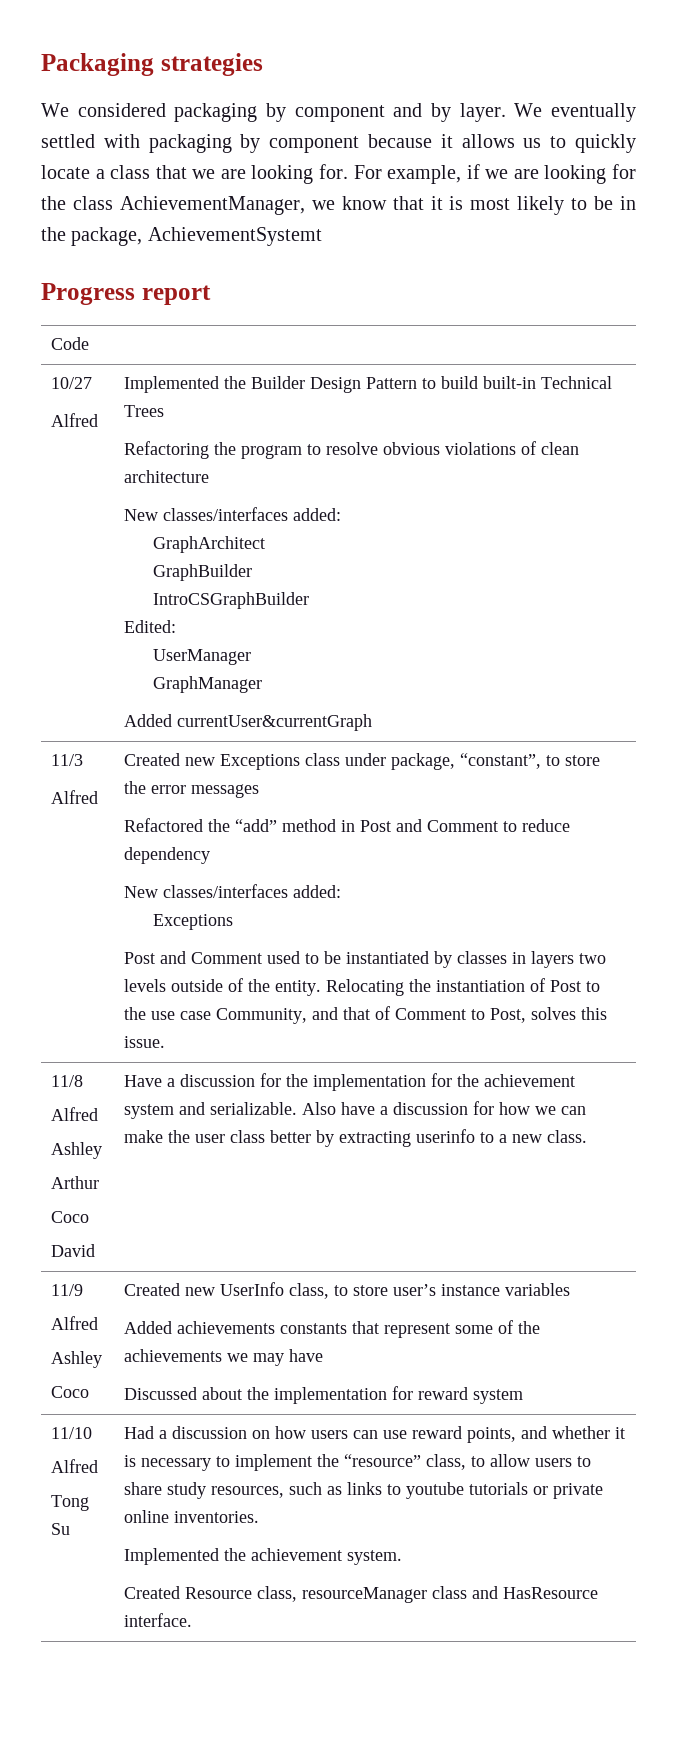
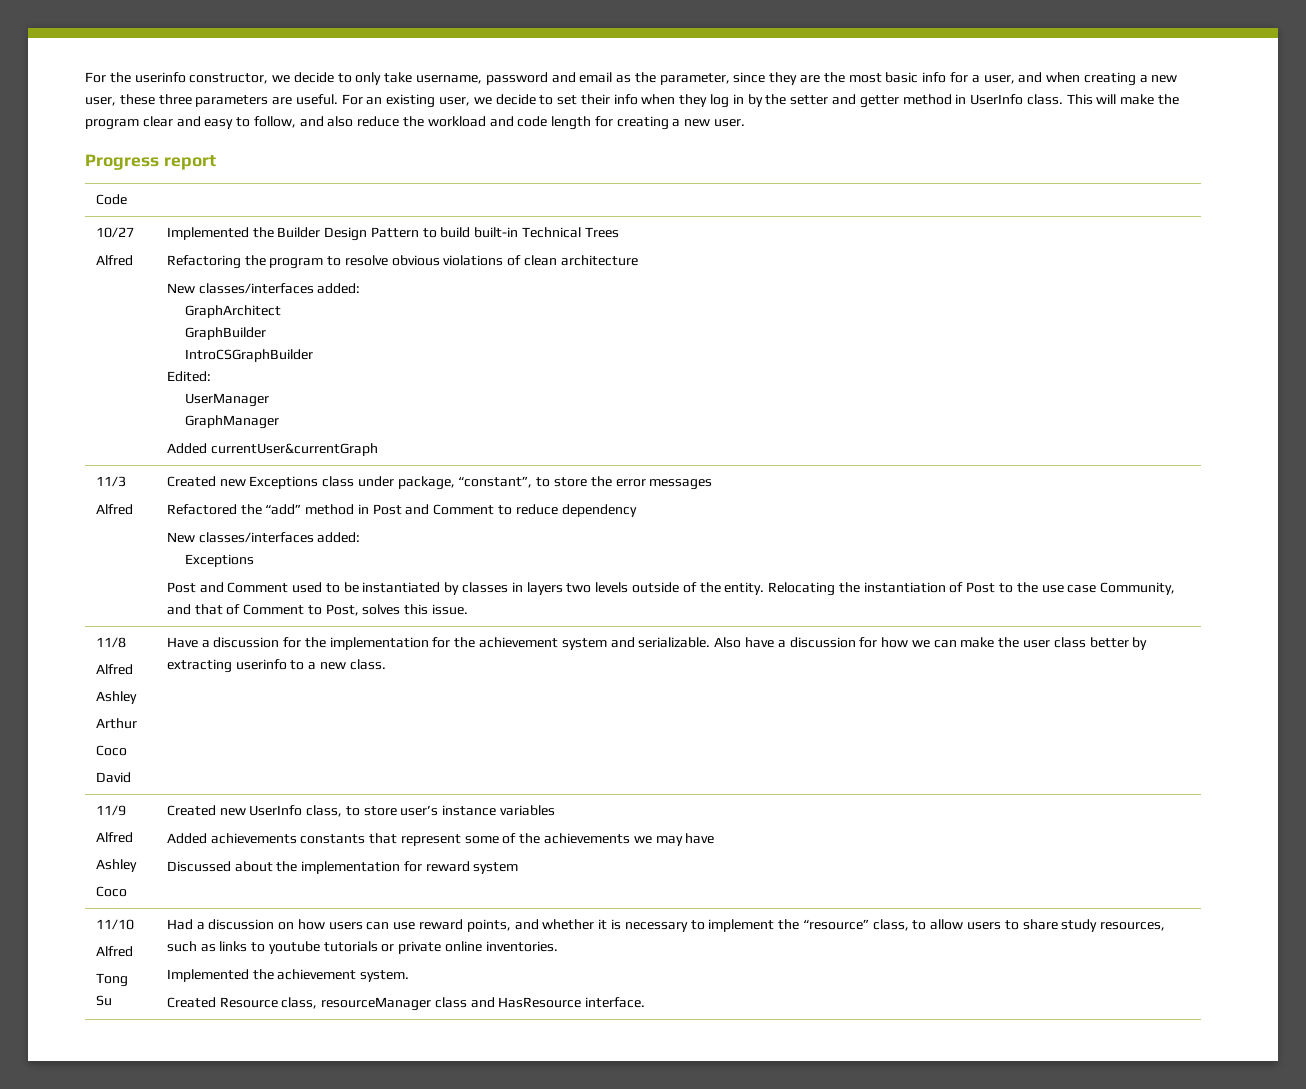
- Packaging strategies
- We considered packaging by component and by layer. We eventually settled with packaging by component because it allows us to quickly locate a class that we are looking for. For example, if we are looking for the class AchievementManager, we know that it is most likely to be in the package, AchievementSystemt
+ For the userinfo constructor, we decide to only take username, password and email as the parameter, since they are the most basic info for a user, and when creating a new user, these three parameters are useful. For an existing user, we decide to set their info when they log in by the setter and getter method in UserInfo class. This will make the program clear and easy to follow, and also reduce the workload and code length for creating a new user.

